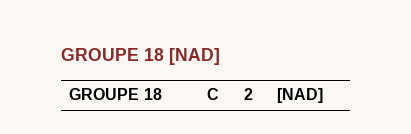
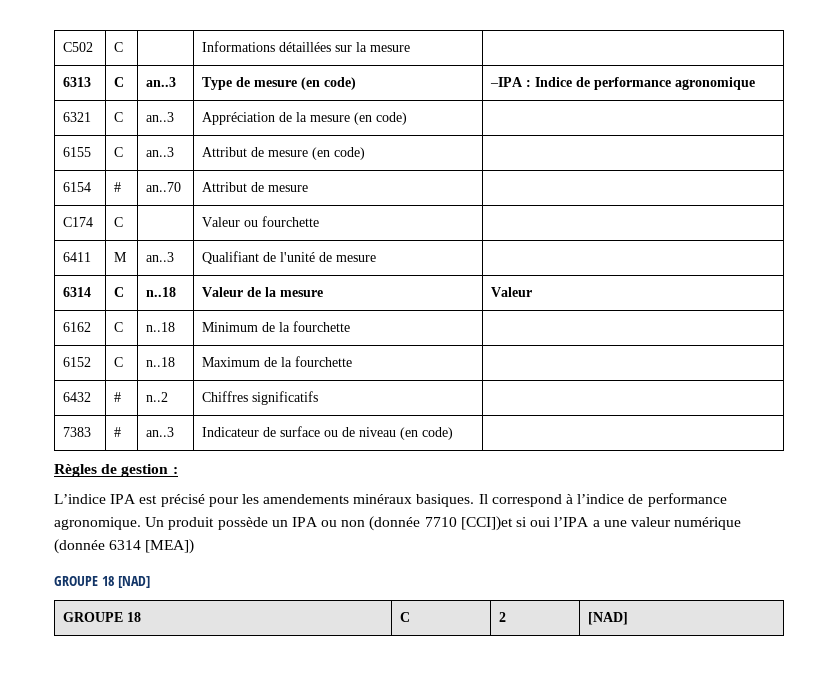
+ C502 | C | | Informations détaillées sur la mesure |
+ 6313 | C | an..3 | Type de mesure (en code) | –IPA : Indice de performance agronomique
+ 6321 | C | an..3 | Appréciation de la mesure (en code) |
+ 6155 | C | an..3 | Attribut de mesure (en code) |
+ 6154 | # | an..70 | Attribut de mesure |
+ C174 | C | | Valeur ou fourchette |
+ 6411 | M | an..3 | Qualifiant de l'unité de mesure |
+ 6314 | C | n..18 | Valeur de la mesure | Valeur
+ 6162 | C | n..18 | Minimum de la fourchette |
+ 6152 | C | n..18 | Maximum de la fourchette |
+ 6432 | # | n..2 | Chiffres significatifs |
+ 7383 | # | an..3 | Indicateur de surface ou de niveau (en code) |
+ Règles de gestion :
+ L’indice IPA est précisé pour les amendements minéraux basiques. Il correspond à l’indice de performance agronomique. Un produit possède un IPA ou non (donnée 7710 [CCI])et si oui l’IPA a une valeur numérique (donnée 6314 [MEA])

